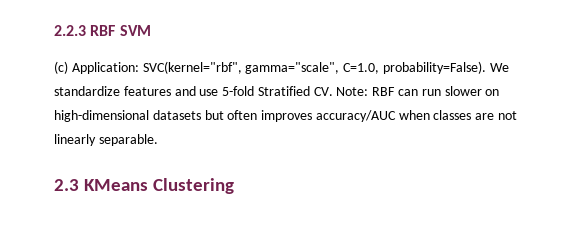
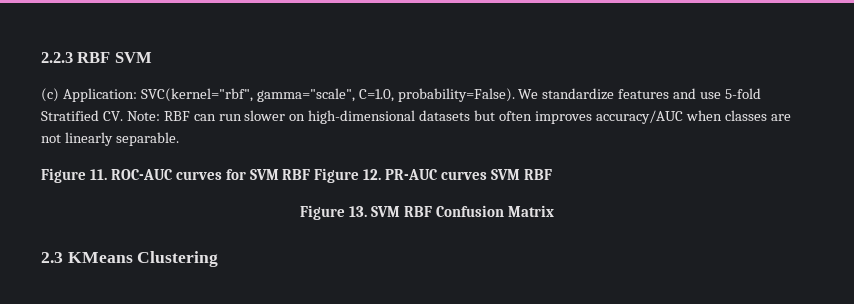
+ Figure 11. ROC-AUC curves for SVM RBF Figure 12. PR-AUC curves SVM RBF
+ Figure 13. SVM RBF Confusion Matrix

